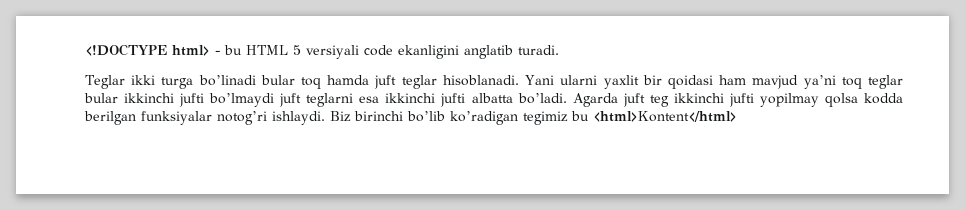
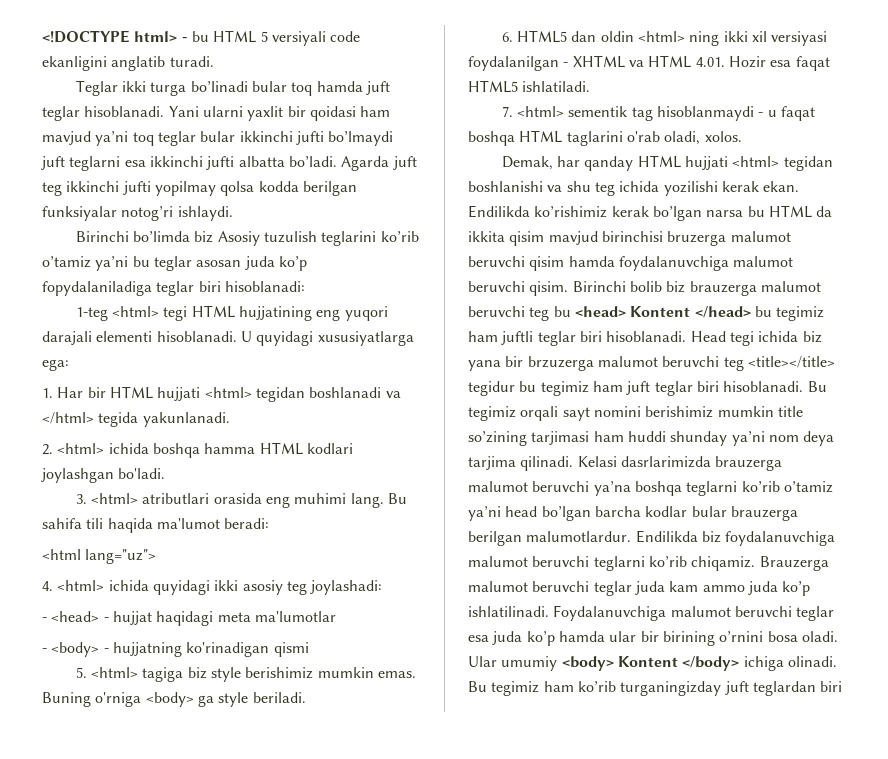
- Agarda juft teg ikkinchi jufti yopilmay qolsa kodda berilgan funksiyalar notog’ri ishlaydi. Biz birinchi bo’lib ko’radigan tegimiz bu <html>Kontent</html>
+ Agarda juft teg ikkinchi jufti yopilmay qolsa kodda berilgan funksiyalar notog’ri ishlaydi.
+ Birinchi bo’limda biz Asosiy tuzulish teglarini ko’rib o’tamiz ya’ni bu teglar asosan juda ko’p fopydalaniladiga teglar biri hisoblanadi:
+ 1-teg <html> tegi HTML hujjatining eng yuqori darajali elementi hisoblanadi. U quyidagi xususiyatlarga ega:
+ 1. Har bir HTML hujjati <html> tegidan boshlanadi va </html> tegida yakunlanadi.
+ 2. <html> ichida boshqa hamma HTML kodlari joylashgan bo'ladi.
+ 3. <html> atributlari orasida eng muhimi lang. Bu sahifa tili haqida ma'lumot beradi:
+ <html lang="uz">
+ 4. <html> ichida quyidagi ikki asosiy teg joylashadi:
+ - <head> - hujjat haqidagi meta ma'lumotlar
+ - <body> - hujjatning ko'rinadigan qismi
+ 5. <html> tagiga biz style berishimiz mumkin emas. Buning o'rniga <body> ga style beriladi.
+ 6. HTML5 dan oldin <html> ning ikki xil versiyasi foydalanilgan - XHTML va HTML 4.01. Hozir esa faqat HTML5 ishlatiladi.
+ 7. <html> sementik tag hisoblanmaydi - u faqat boshqa HTML taglarini o'rab oladi, xolos.
+ Demak, har qanday HTML hujjati <html> tegidan boshlanishi va shu teg ichida yozilishi kerak ekan. Endilikda ko’rishimiz kerak bo’lgan narsa bu HTML da ikkita qisim mavjud birinchisi bruzerga malumot beruvchi qisim hamda foydalanuvchiga malumot beruvchi qisim. Birinchi bolib biz brauzerga malumot beruvchi teg bu <head> Kontent </head> bu tegimiz ham juftli teglar biri hisoblanadi. Head tegi ichida biz yana bir brzuzerga malumot beruvchi teg <title></title> tegidur bu tegimiz ham juft teglar biri hisoblanadi. Bu tegimiz orqali sayt nomini berishimiz mumkin title so’zining tarjimasi ham huddi shunday ya’ni nom deya tarjima qilinadi. Kelasi dasrlarimizda brauzerga malumot beruvchi ya’na boshqa teglarni ko’rib o’tamiz ya’ni head bo’lgan barcha kodlar bular brauzerga berilgan malumotlardur. Endilikda biz foydalanuvchiga malumot beruvchi teglarni ko’rib chiqamiz. Brauzerga malumot beruvchi teglar juda kam ammo juda ko’p ishlatilinadi. Foydalanuvchiga malumot beruvchi teglar esa juda ko’p hamda ular bir birining o’rnini bosa oladi. Ular umumiy <body> Kontent </body> ichiga olinadi. Bu tegimiz ham ko’rib turganingizday juft teglardan biri

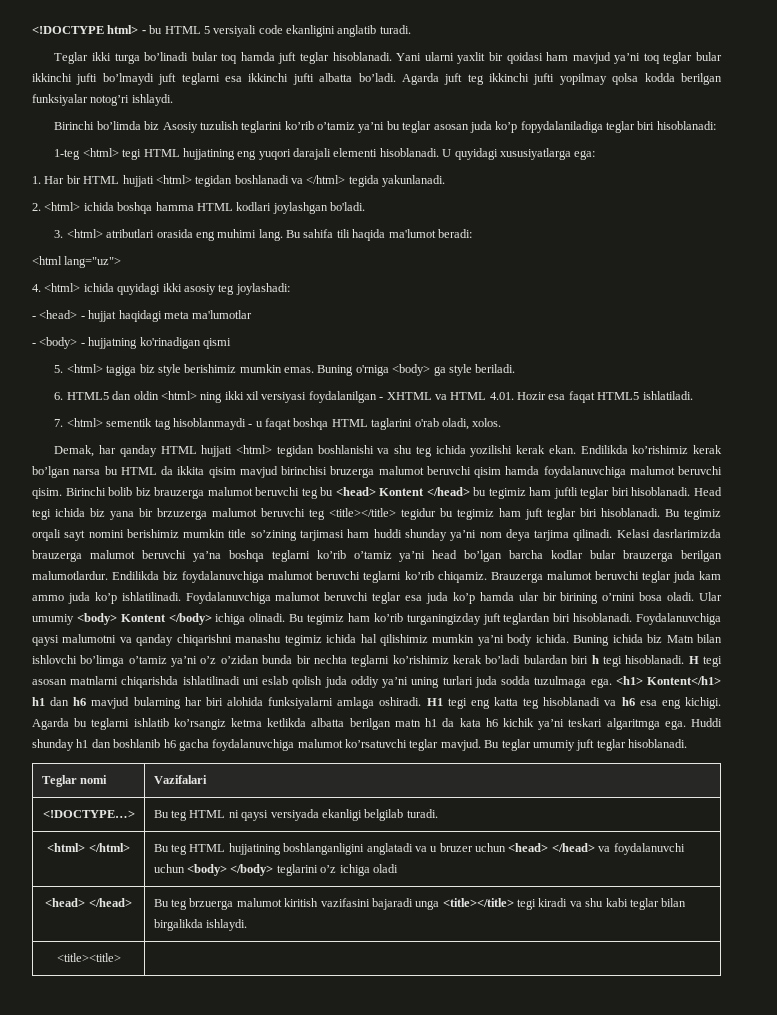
- Bu tegimiz ham ko’rib turganingizday juft teglardan biri
+ Bu tegimiz ham ko’rib turganingizday juft teglardan biri hisoblanadi. Foydalanuvchiga qaysi malumotni va qanday chiqarishni manashu tegimiz ichida hal qilishimiz mumkin ya’ni body ichida. Buning ichida biz Matn bilan ishlovchi bo’limga o’tamiz ya’ni o’z o’zidan bunda bir nechta teglarni ko’rishimiz kerak bo’ladi bulardan biri h tegi hisoblanadi. H tegi asosan matnlarni chiqarishda ishlatilinadi uni eslab qolish juda oddiy ya’ni uning turlari juda sodda tuzulmaga ega. <h1> Kontent</h1> h1 dan h6 mavjud bularning har biri alohida funksiyalarni amlaga oshiradi. H1 tegi eng katta teg hisoblanadi va h6 esa eng kichigi. Agarda bu teglarni ishlatib ko’rsangiz ketma ketlikda albatta berilgan matn h1 da kata h6 kichik ya’ni teskari algaritmga ega. Huddi shunday h1 dan boshlanib h6 gacha foydalanuvchiga malumot ko’rsatuvchi teglar mavjud. Bu teglar umumiy juft teglar hisoblanadi.
+ Teglar nomi | Vazifalari
+ <!DOCTYPE…> | Bu teg HTML ni qaysi versiyada ekanligi belgilab turadi.
+ <html> </html> | Bu teg HTML hujjatining boshlanganligini anglatadi va u bruzer uchun <head> </head> va foydalanuvchi uchun <body> </body> teglarini o’z ichiga oladi
+ <head> </head> | Bu teg brzuerga malumot kiritish vazifasini bajaradi unga <title></title> tegi kiradi va shu kabi teglar bilan birgalikda ishlaydi.
+ <title><title> |

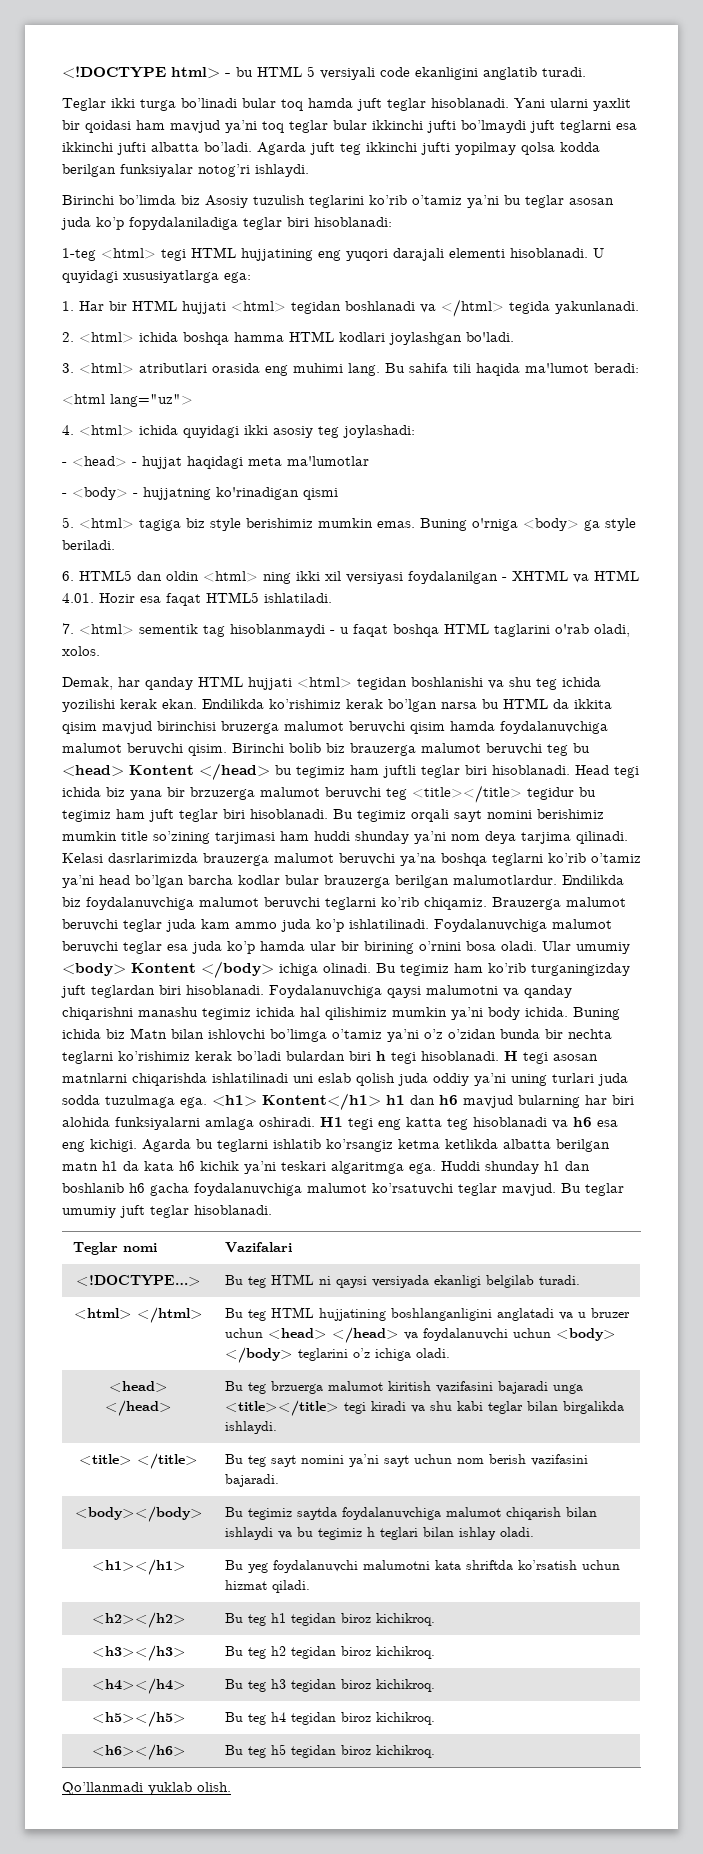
- <html> </html> | Bu teg HTML hujjatining boshlanganligini anglatadi va u bruzer uchun <head> </head> va foydalanuvchi uchun <body> </body> teglarini o’z ichiga oladi
+ <html> </html> | Bu teg HTML hujjatining boshlanganligini anglatadi va u bruzer uchun <head> </head> va foydalanuvchi uchun <body> </body> teglarini o’z ichiga oladi.
- <title><title> |
+ <title> </title> | Bu teg sayt nomini ya’ni sayt uchun nom berish vazifasini bajaradi.
+ <body></body> | Bu tegimiz saytda foydalanuvchiga malumot chiqarish bilan ishlaydi va bu tegimiz h teglari bilan ishlay oladi.
+ <h1></h1> | Bu yeg foydalanuvchi malumotni kata shriftda ko’rsatish uchun hizmat qiladi.
+ <h2></h2> | Bu teg h1 tegidan biroz kichikroq.
+ <h3></h3> | Bu teg h2 tegidan biroz kichikroq.
+ <h4></h4> | Bu teg h3 tegidan biroz kichikroq.
+ <h5></h5> | Bu teg h4 tegidan biroz kichikroq.
+ <h6></h6> | Bu teg h5 tegidan biroz kichikroq.
+ Qo’llanmadi yuklab olish.

